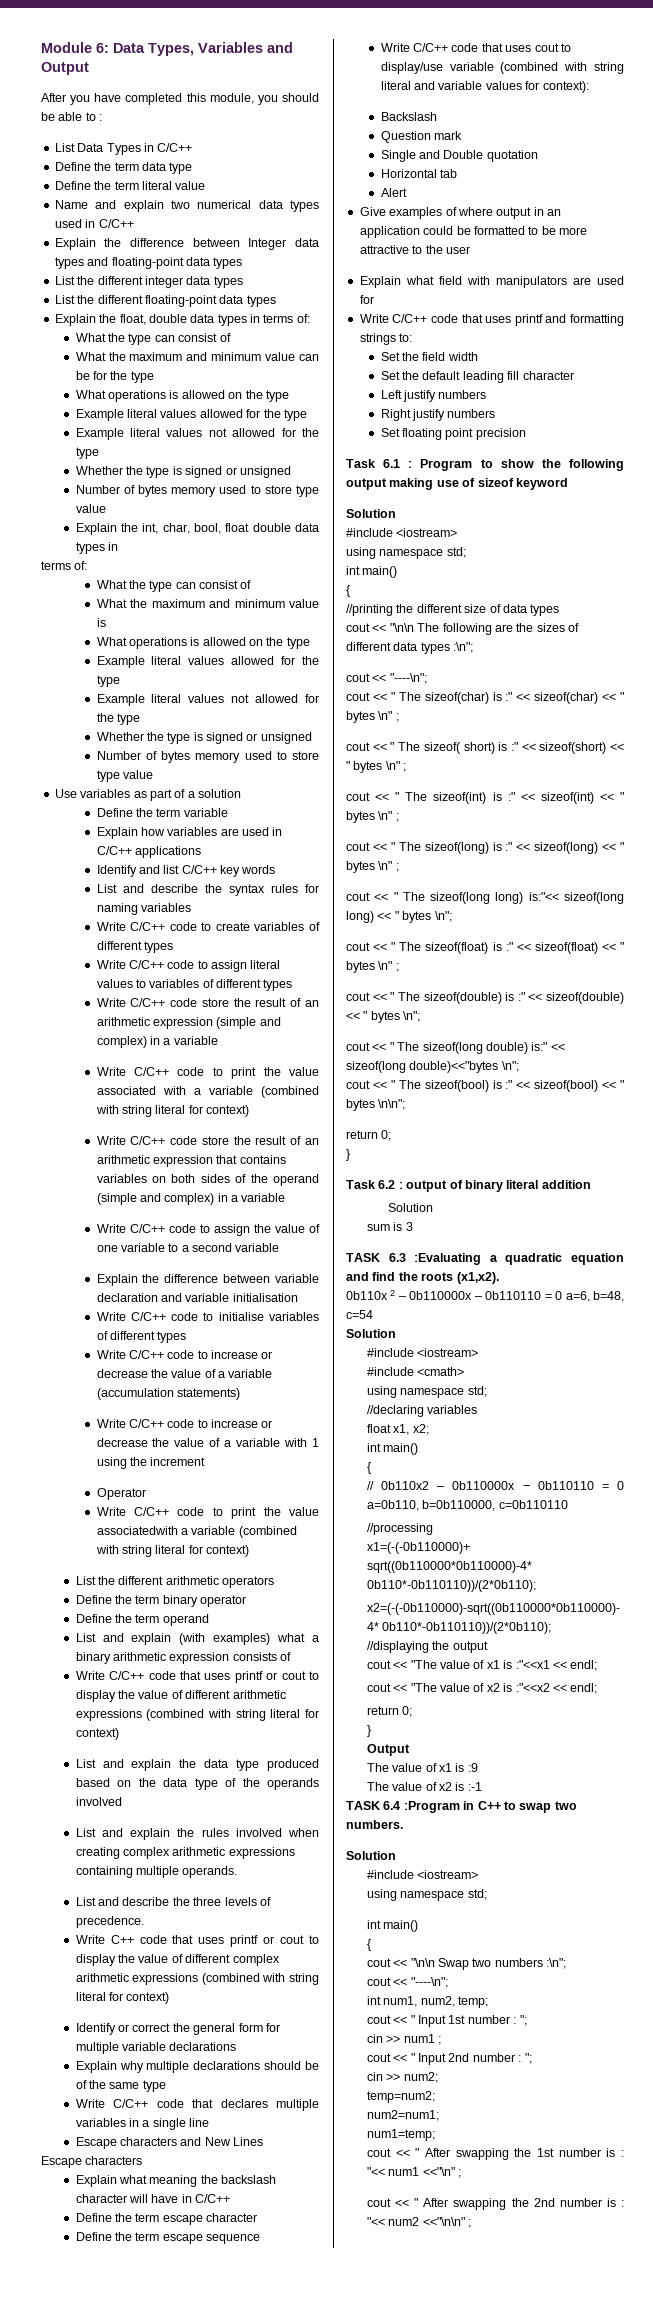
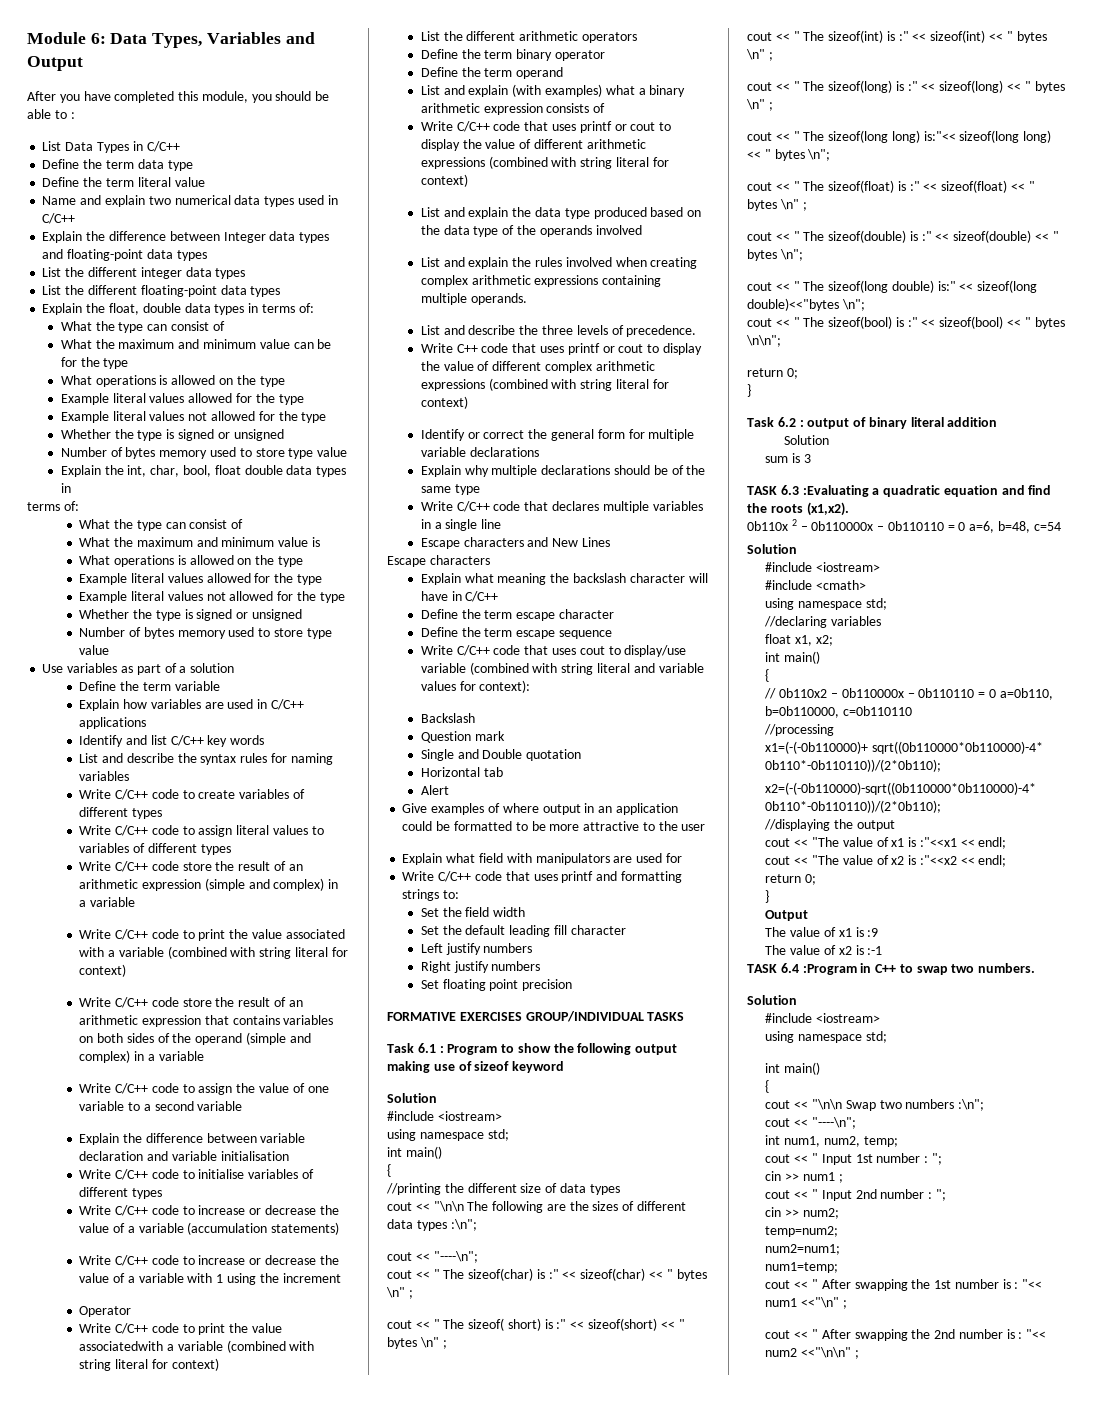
+ FORMATIVE EXERCISES GROUP/INDIVIDUAL TASKS

